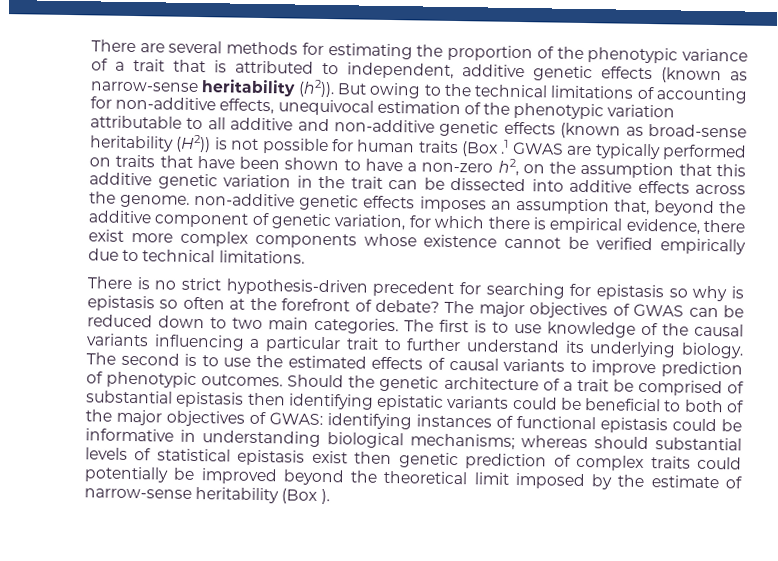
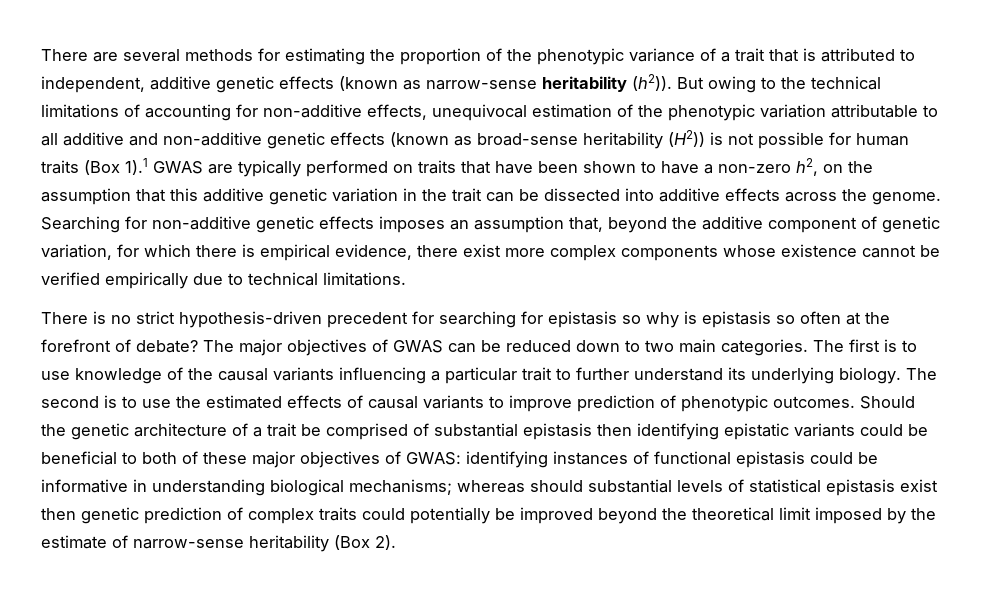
- But owing to the technical limitations of accounting for non-additive effects, unequivocal estimation of the phenotypic variation attributable to all additive and non-additive genetic effects (known as broad-sense heritability (H2)) is not possible for human traits (Box .1 GWAS are typically performed on traits that have been shown to have a non-zero h2, on the assumption that this additive genetic variation in the trait can be dissected into additive effects across the genome. non-additive genetic effects imposes an assumption that, beyond the additive component of genetic variation, for which there is empirical evidence, there exist more complex components whose existence cannot be verified empirically due to technical limitations.
+ But owing to the technical limitations of accounting for non-additive effects, unequivocal estimation of the phenotypic variation attributable to all additive and non-additive genetic effects (known as broad-sense heritability (H2)) is not possible for human traits (Box 1).1 GWAS are typically performed on traits that have been shown to have a non-zero h2, on the assumption that this additive genetic variation in the trait can be dissected into additive effects across the genome. Searching for non-additive genetic effects imposes an assumption that, beyond the additive component of genetic variation, for which there is empirical evidence, there exist more complex components whose existence cannot be verified empirically due to technical limitations.
- Should the genetic architecture of a trait be comprised of substantial epistasis then identifying epistatic variants could be beneficial to both of the major objectives of GWAS:
+ Should the genetic architecture of a trait be comprised of substantial epistasis then identifying epistatic variants could be beneficial to both of these major objectives of GWAS:
- whereas should substantial levels of statistical epistasis exist then genetic prediction of complex traits could potentially be improved beyond the theoretical limit imposed by the estimate of narrow-sense heritability (Box ).
+ whereas should substantial levels of statistical epistasis exist then genetic prediction of complex traits could potentially be improved beyond the theoretical limit imposed by the estimate of narrow-sense heritability (Box 2).

